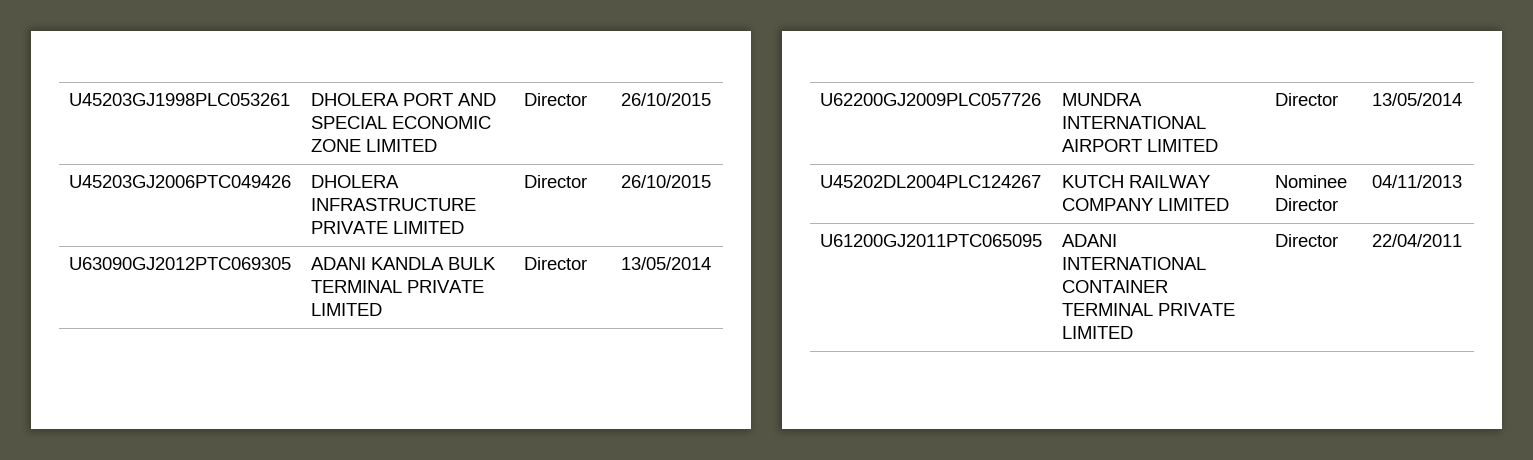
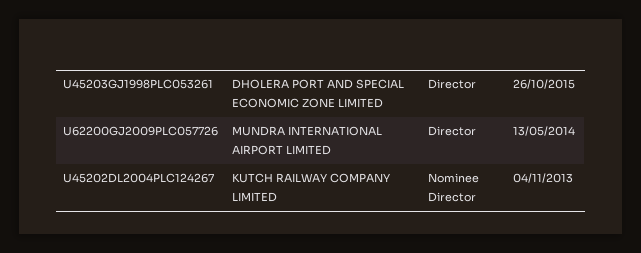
- U45203GJ2006PTC049426 | DHOLERA INFRASTRUCTURE PRIVATE LIMITED | Director | 26/10/2015
- U63090GJ2012PTC069305 | ADANI KANDLA BULK TERMINAL PRIVATE LIMITED | Director | 13/05/2014
- U61200GJ2011PTC065095 | ADANI INTERNATIONAL CONTAINER TERMINAL PRIVATE LIMITED | Director | 22/04/2011

